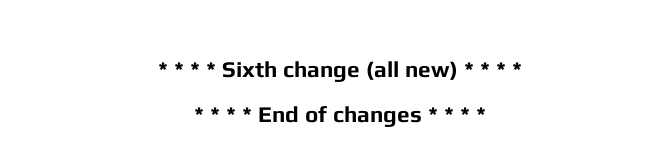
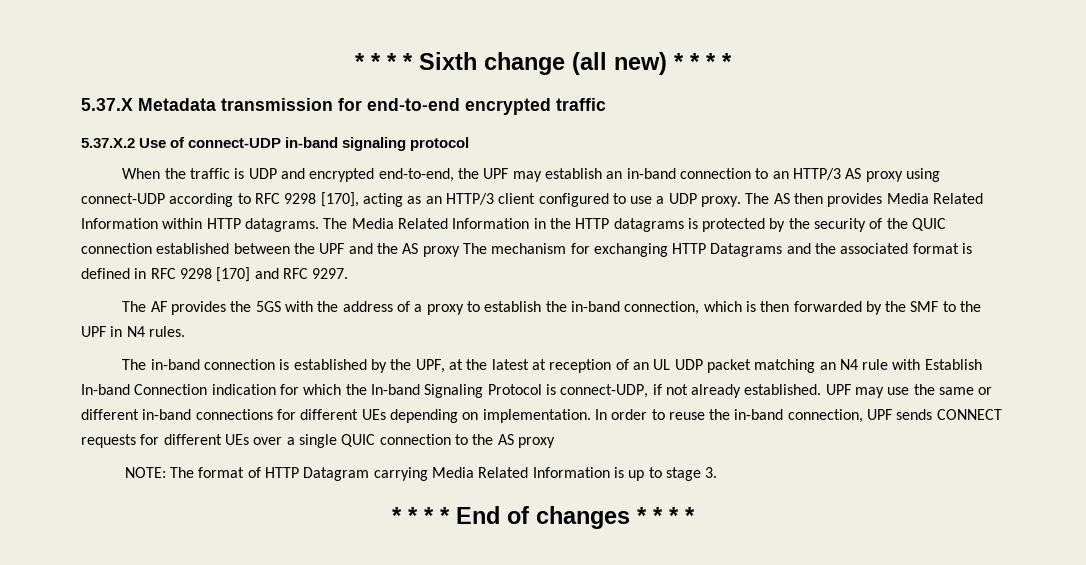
+ 5.37.X Metadata transmission for end-to-end encrypted traffic
+ 5.37.X.2 Use of connect-UDP in-band signaling protocol
+ When the traffic is UDP and encrypted end-to-end, the UPF may establish an in-band connection to an HTTP/3 AS proxy using connect-UDP according to RFC 9298 [170], acting as an HTTP/3 client configured to use a UDP proxy. The AS then provides Media Related Information within HTTP datagrams. The Media Related Information in the HTTP datagrams is protected by the security of the QUIC connection established between the UPF and the AS proxy The mechanism for exchanging HTTP Datagrams and the associated format is defined in RFC 9298 [170] and RFC 9297.
+ The AF provides the 5GS with the address of a proxy to establish the in-band connection, which is then forwarded by the SMF to the UPF in N4 rules.
+ The in-band connection is established by the UPF, at the latest at reception of an UL UDP packet matching an N4 rule with Establish In-band Connection indication for which the In-band Signaling Protocol is connect-UDP, if not already established. UPF may use the same or different in-band connections for different UEs depending on implementation. In order to reuse the in-band connection, UPF sends CONNECT requests for different UEs over a single QUIC connection to the AS proxy
+ NOTE: The format of HTTP Datagram carrying Media Related Information is up to stage 3.

